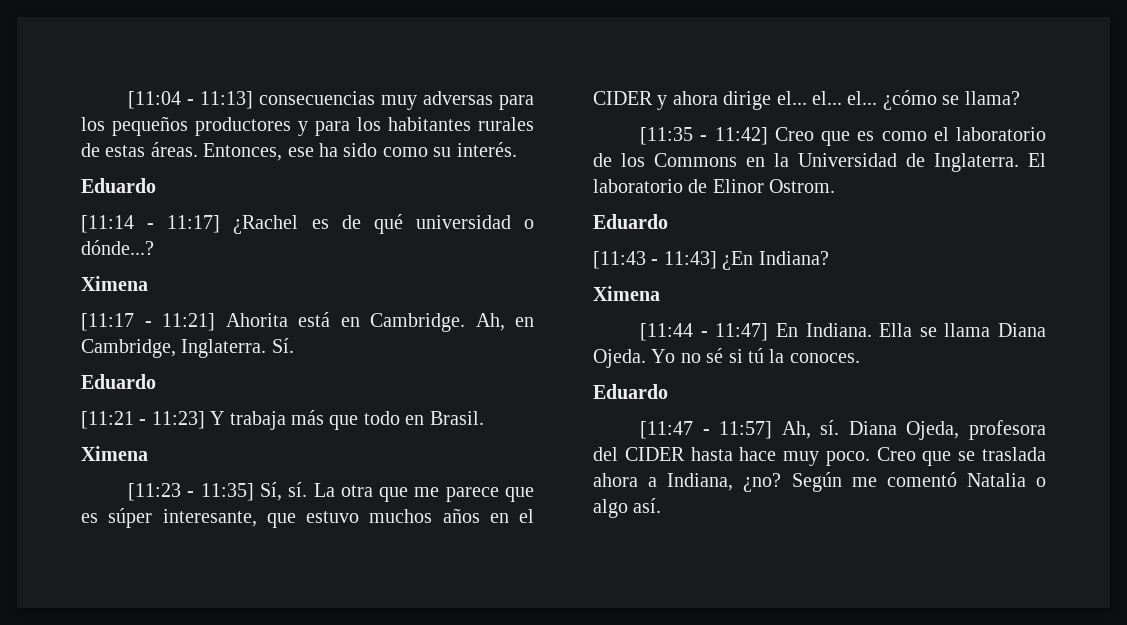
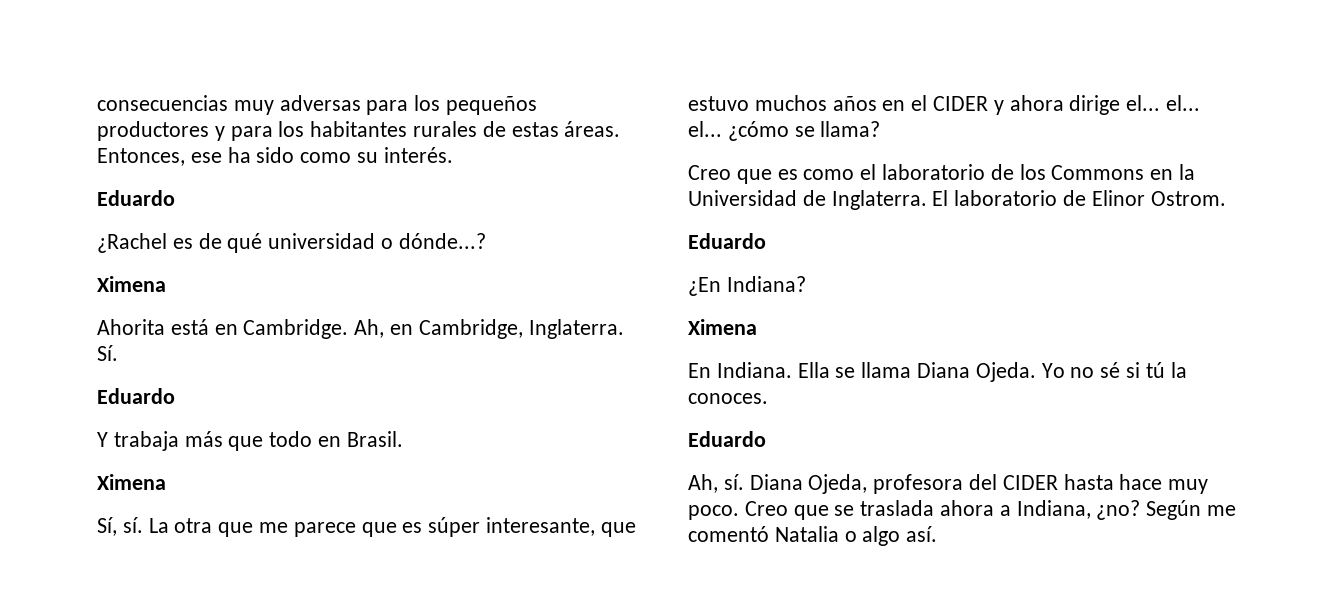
- [11:04 - 11:13] consecuencias muy adversas para los pequeños productores y para los habitantes rurales de estas áreas.
+ consecuencias muy adversas para los pequeños productores y para los habitantes rurales de estas áreas.
- [11:14 - 11:17] ¿Rachel es de qué universidad o dónde...?
+ ¿Rachel es de qué universidad o dónde...?
- [11:17 - 11:21] Ahorita está en Cambridge.
+ Ahorita está en Cambridge.
- [11:21 - 11:23] Y trabaja más que todo en Brasil.
+ Y trabaja más que todo en Brasil.
- [11:23 - 11:35] Sí, sí.
+ Sí, sí.
- [11:35 - 11:42] Creo que es como el laboratorio de los Commons en la Universidad de Inglaterra.
+ Creo que es como el laboratorio de los Commons en la Universidad de Inglaterra.
- [11:43 - 11:43] ¿En Indiana?
+ ¿En Indiana?
- [11:44 - 11:47] En Indiana.
+ En Indiana.
- [11:47 - 11:57] Ah, sí.
+ Ah, sí.

